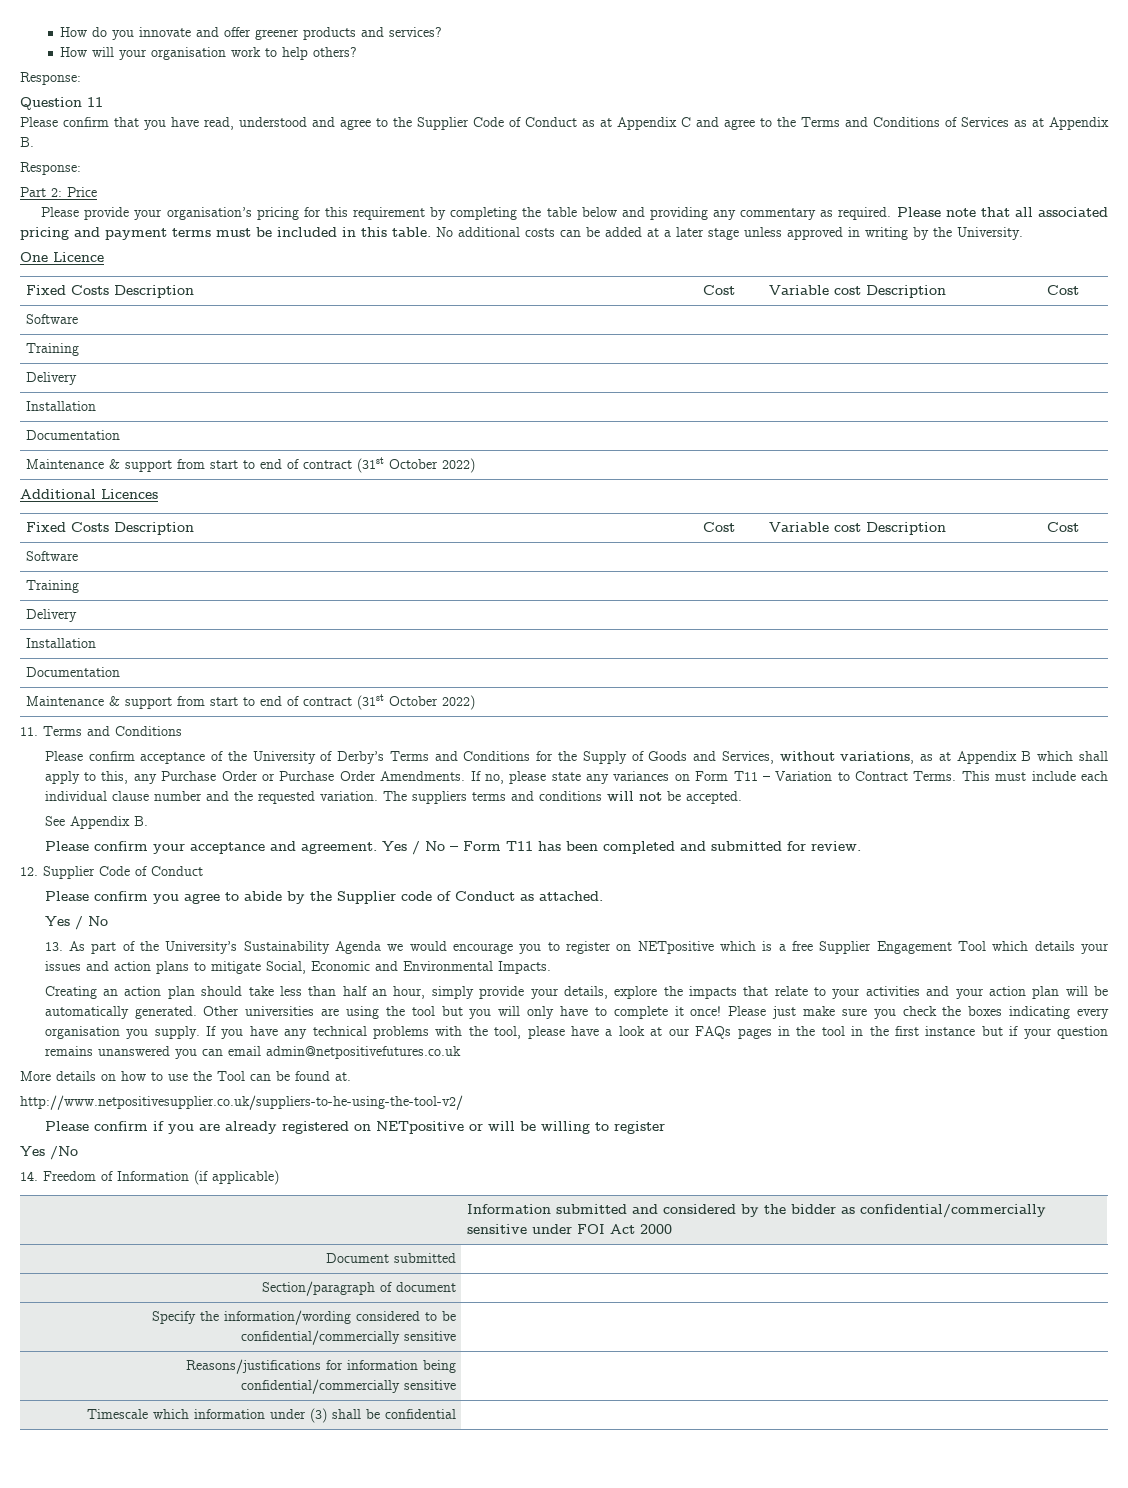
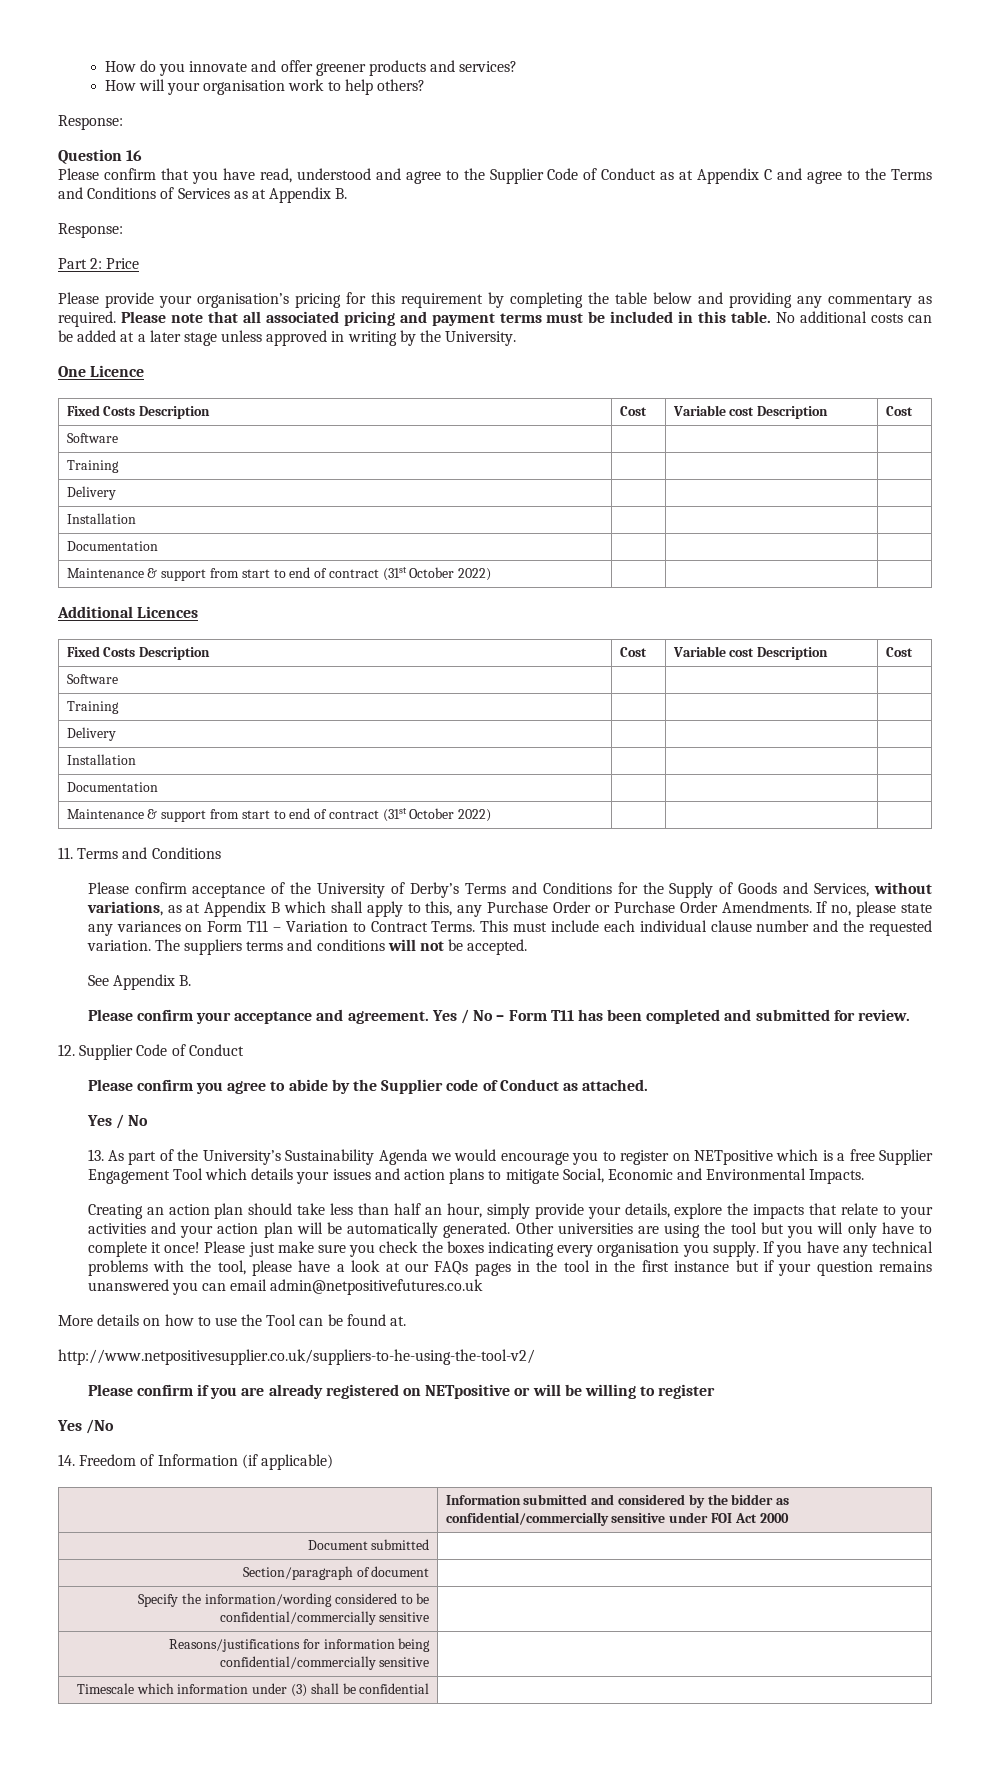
- Question 11
+ Question 16

